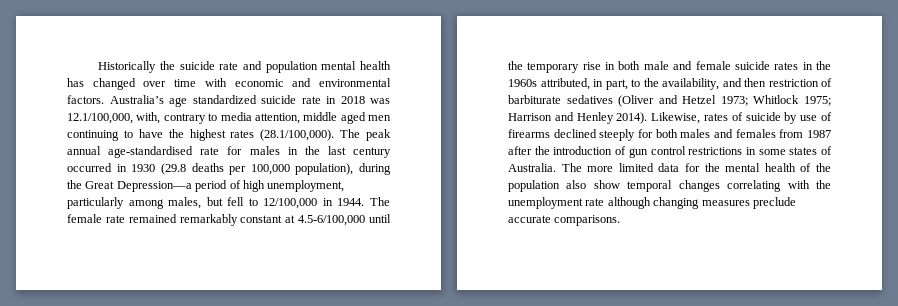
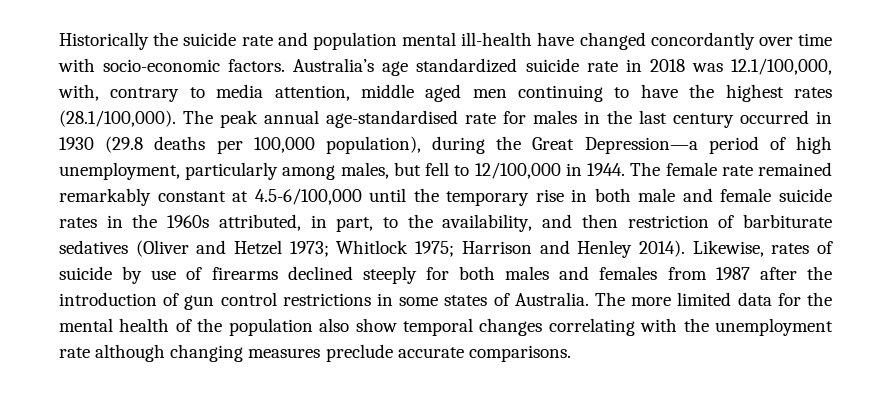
- Historically the suicide rate and population mental health has changed over time with economic and environmental factors.
+ Historically the suicide rate and population mental ill-health have changed concordantly over time with socio-economic factors.

